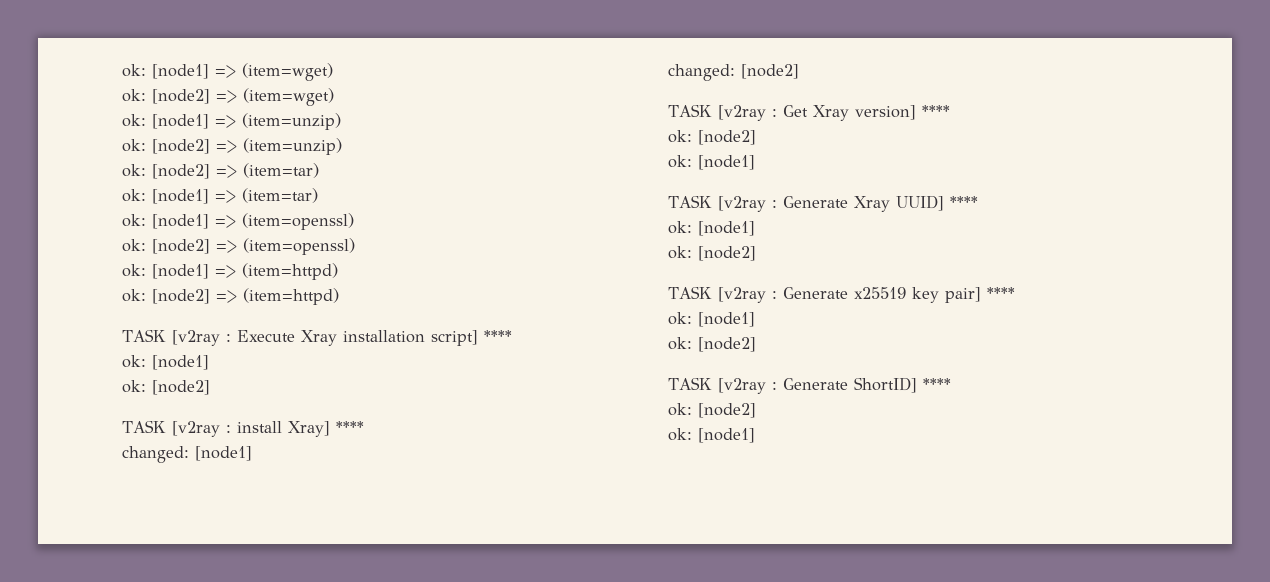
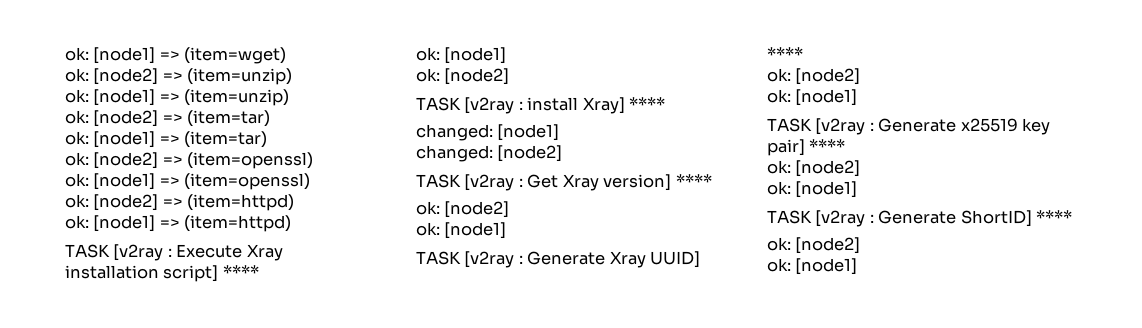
- ok: [node2] => (item=wget)
+ ok: [node2] => (item=unzip)
- ok: [node2] => (item=unzip)
+ ok: [node2] => (item=openssl)
- ok: [node2] => (item=openssl)
+ ok: [node2] => (item=httpd)
- ok: [node2] => (item=httpd)
  TASK [v2ray : Generate Xray UUID] ****
+ ok: [node2]
  ok: [node1]
- ok: [node2]
  TASK [v2ray : Generate x25519 key pair] ****
+ ok: [node2]
  ok: [node1]
- ok: [node2]

